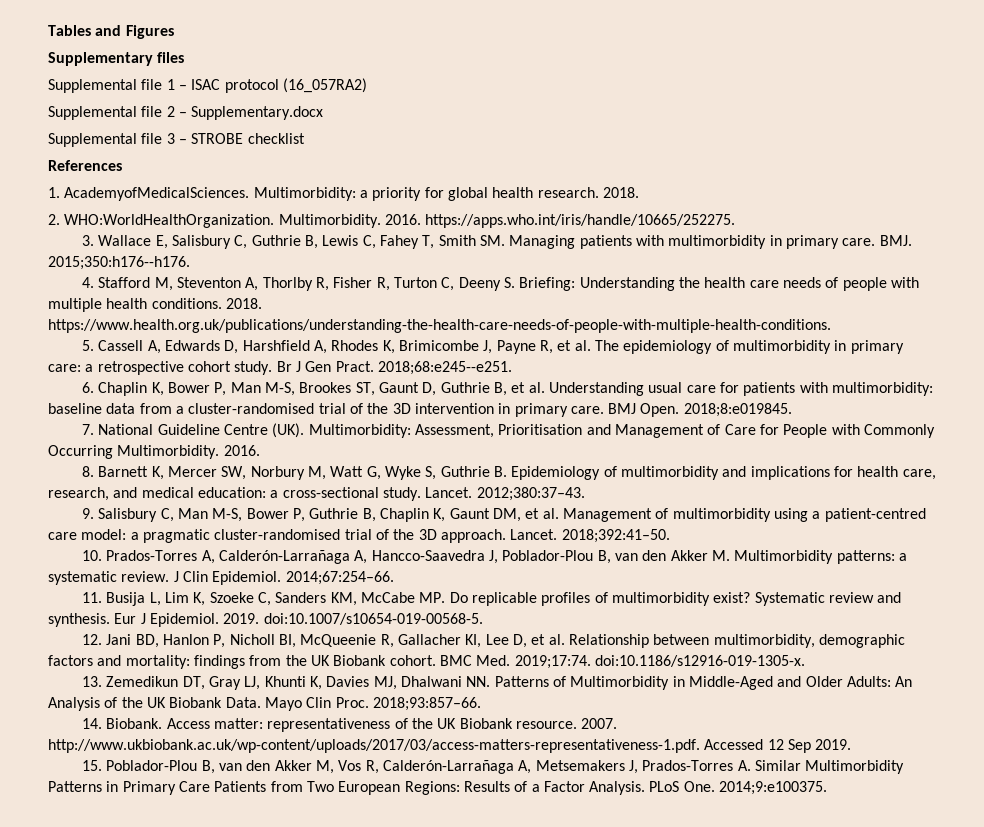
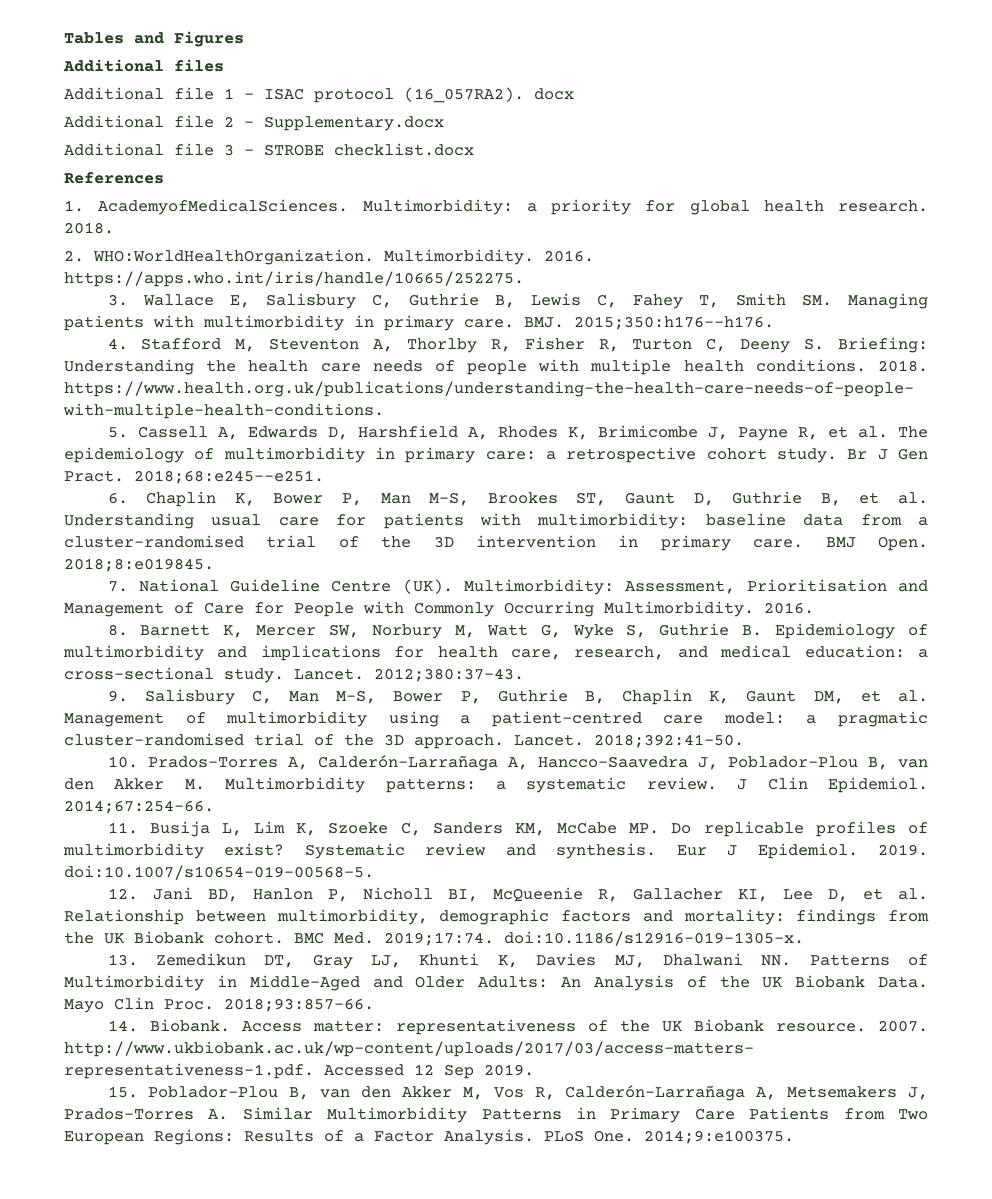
- Supplementary files
+ Additional files
- Supplemental file 1 – ISAC protocol (16_057RA2)
- Supplemental file 2 – Supplementary.docx
+ Additional file 1 – ISAC protocol (16_057RA2). docx
+ Additional file 2 – Supplementary.docx
- Supplemental file 3 – STROBE checklist
+ Additional file 3 – STROBE checklist.docx

